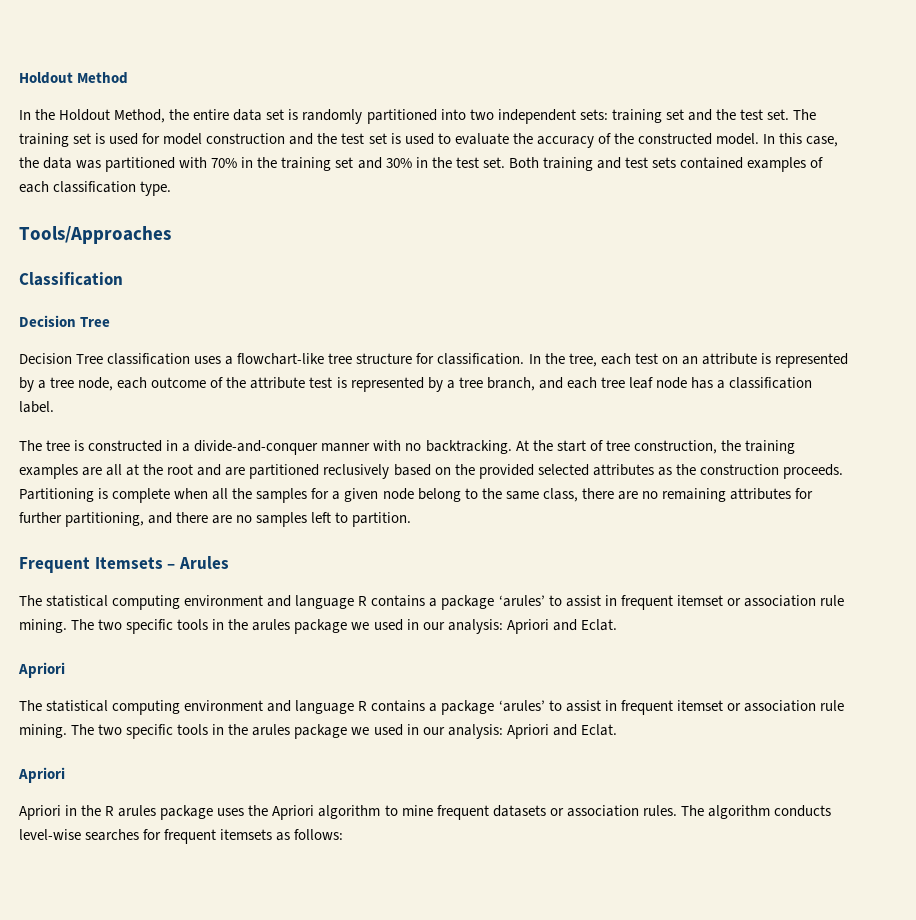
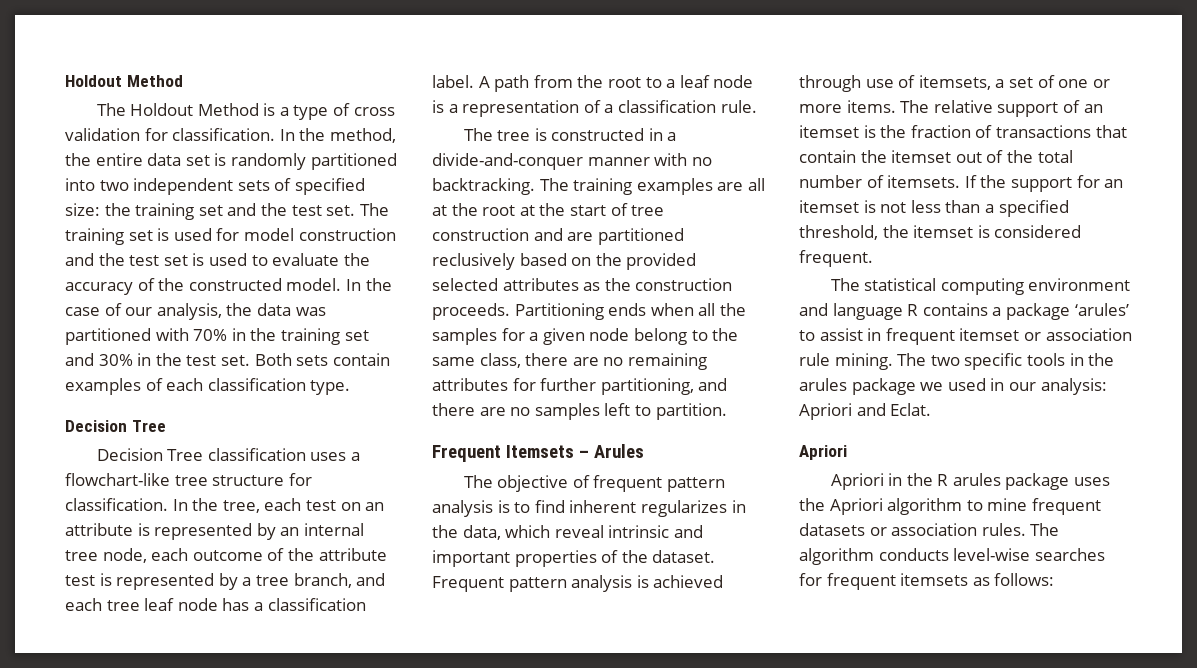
- In the Holdout Method, the entire data set is randomly partitioned into two independent sets: training set and the test set.
+ The Holdout Method is a type of cross validation for classification. In the method, the entire data set is randomly partitioned into two independent sets of specified size: the training set and the test set.
- In this case, the data was partitioned with 70% in the training set and 30% in the test set.
+ In the case of our analysis, the data was partitioned with 70% in the training set and 30% in the test set.
- Both training and test sets contained examples of each classification type.
+ Both sets contain examples of each classification type.
- Tools/Approaches
- Classification
- In the tree, each test on an attribute is represented by a tree node, each outcome of the attribute test is represented by a tree branch, and each tree leaf node has a classification label.
+ In the tree, each test on an attribute is represented by an internal tree node, each outcome of the attribute test is represented by a tree branch, and each tree leaf node has a classification label. A path from the root to a leaf node is a representation of a classification rule.
- At the start of tree construction, the training examples are all at the root and are partitioned reclusively based on the provided selected attributes as the construction proceeds.
+ The training examples are all at the root at the start of tree construction and are partitioned reclusively based on the provided selected attributes as the construction proceeds.
- Partitioning is complete when all the samples for a given node belong to the same class, there are no remaining attributes for further partitioning, and there are no samples left to partition.
+ Partitioning ends when all the samples for a given node belong to the same class, there are no remaining attributes for further partitioning, and there are no samples left to partition.
  Frequent Itemsets – Arules
- The statistical computing environment and language R contains a package ‘arules’ to assist in frequent itemset or association rule mining. The two specific tools in the arules package we used in our analysis: Apriori and Eclat.
- Apriori
+ The objective of frequent pattern analysis is to find inherent regularizes in the data, which reveal intrinsic and important properties of the dataset. Frequent pattern analysis is achieved through use of itemsets, a set of one or more items. The relative support of an itemset is the fraction of transactions that contain the itemset out of the total number of itemsets. If the support for an itemset is not less than a specified threshold, the itemset is considered frequent.

